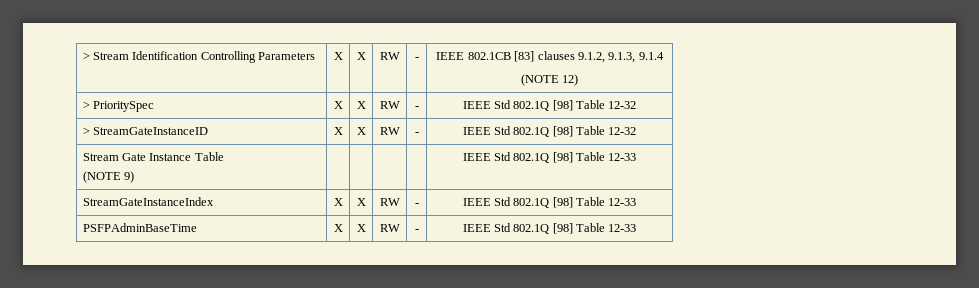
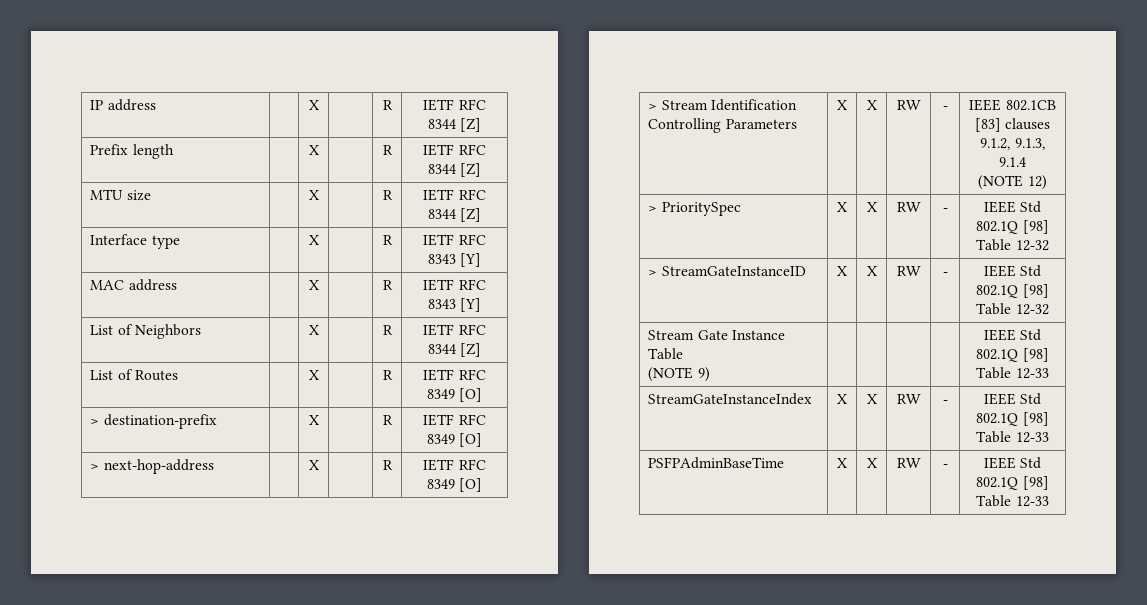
+ IP address | | X | | R | IETF RFC 8344 [Z]
+ Prefix length | | X | | R | IETF RFC 8344 [Z]
+ MTU size | | X | | R | IETF RFC 8344 [Z]
+ Interface type | | X | | R | IETF RFC 8343 [Y]
+ MAC address | | X | | R | IETF RFC 8343 [Y]
+ List of Neighbors | | X | | R | IETF RFC 8344 [Z]
+ List of Routes | | X | | R | IETF RFC 8349 [O]
+ > destination-prefix | | X | | R | IETF RFC 8349 [O]
+ > next-hop-address | | X | | R | IETF RFC 8349 [O]

